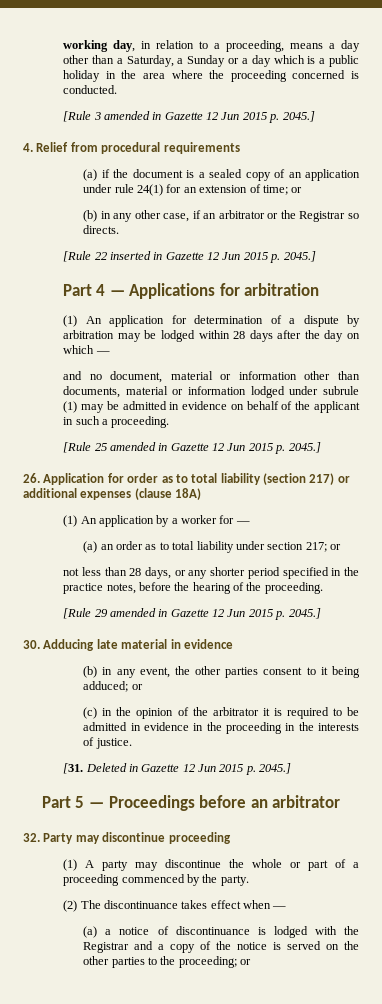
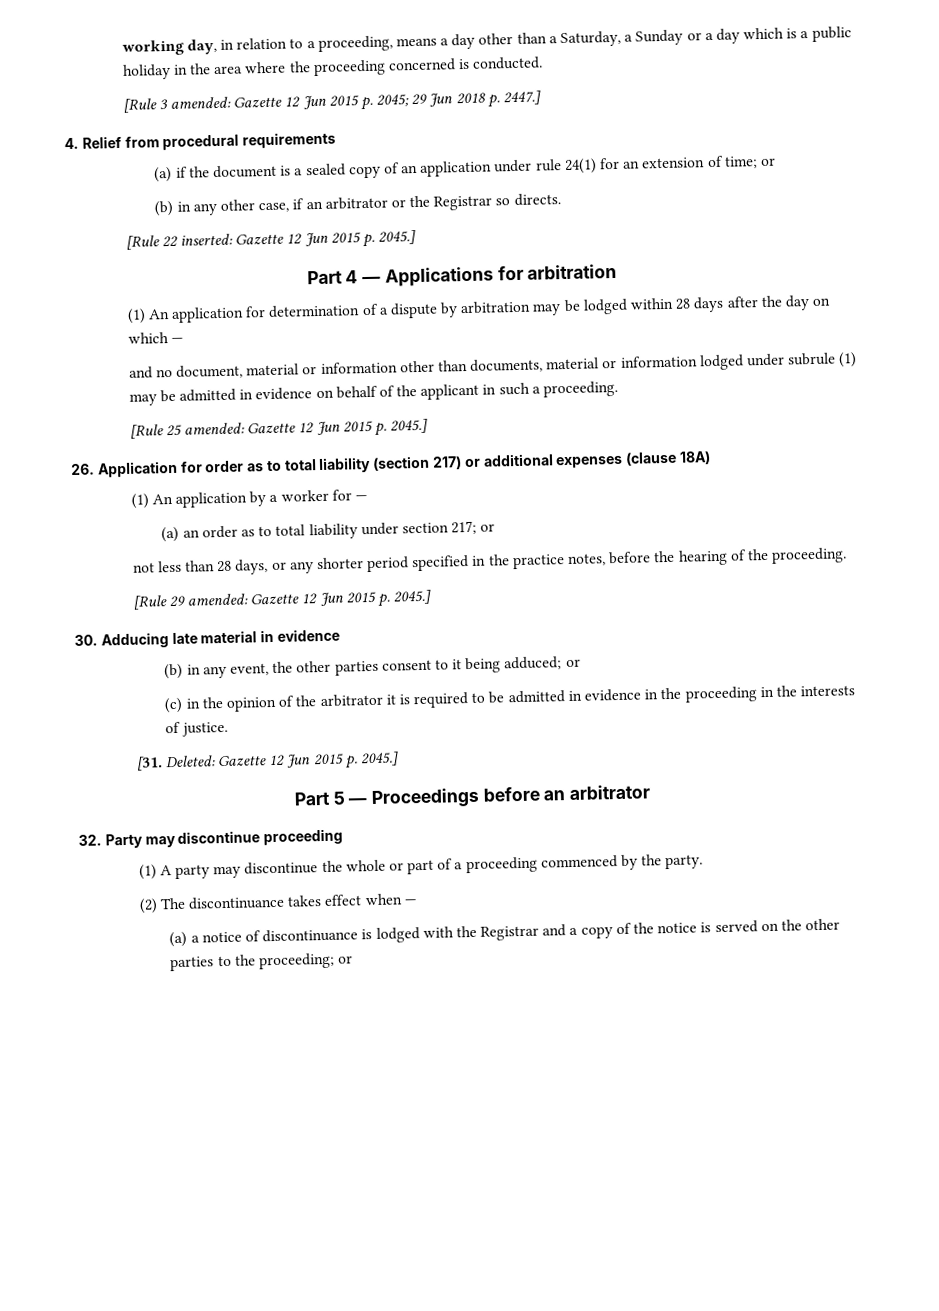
- [Rule 3 amended in Gazette 12 Jun 2015 p. 2045.]
+ [Rule 3 amended: Gazette 12 Jun 2015 p. 2045; 29 Jun 2018 p. 2447.]
- [Rule 22 inserted in Gazette 12 Jun 2015 p. 2045.]
+ [Rule 22 inserted: Gazette 12 Jun 2015 p. 2045.]
- [Rule 25 amended in Gazette 12 Jun 2015 p. 2045.]
+ [Rule 25 amended: Gazette 12 Jun 2015 p. 2045.]
- [Rule 29 amended in Gazette 12 Jun 2015 p. 2045.]
+ [Rule 29 amended: Gazette 12 Jun 2015 p. 2045.]
- [31. Deleted in Gazette 12 Jun 2015 p. 2045.]
+ [31. Deleted: Gazette 12 Jun 2015 p. 2045.]

